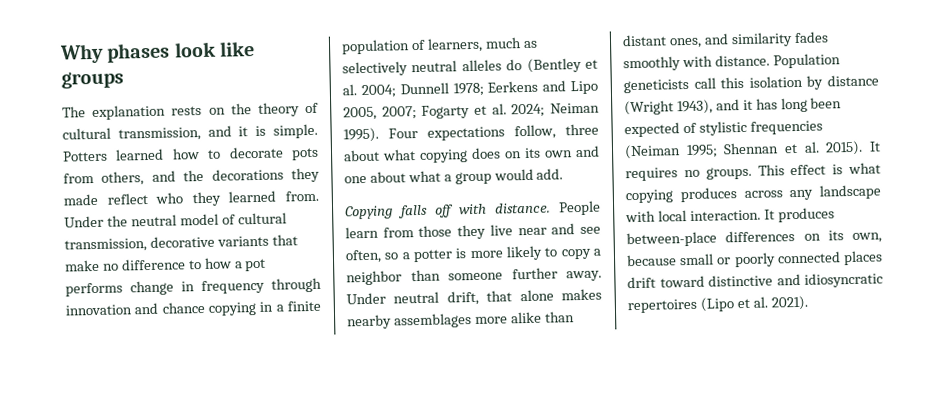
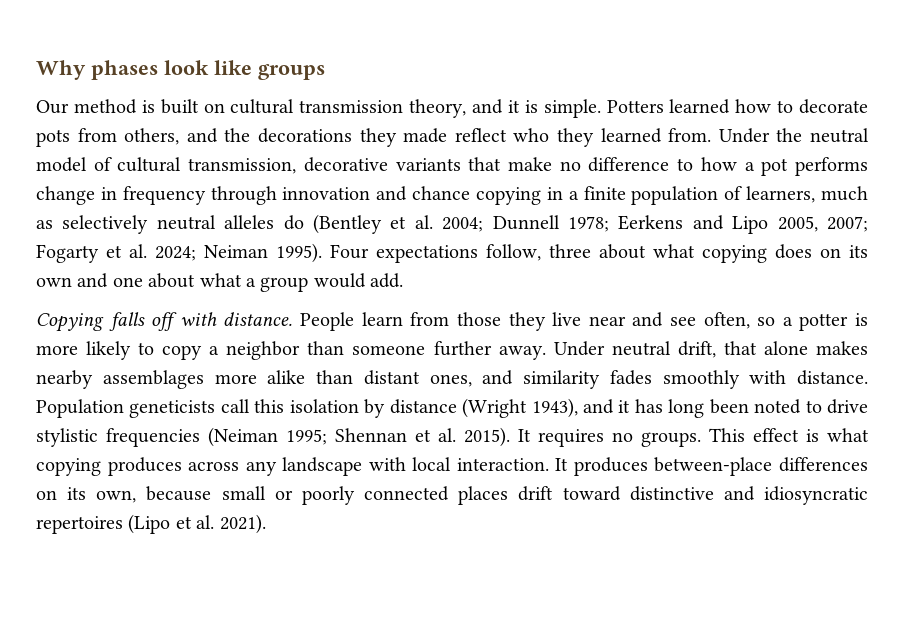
- The explanation rests on the theory of cultural transmission, and it is simple.
+ Our method is built on cultural transmission theory, and it is simple.
- Population geneticists call this isolation by distance (Wright 1943), and it has long been expected of stylistic frequencies (Neiman 1995; Shennan et al. 2015).
+ Population geneticists call this isolation by distance (Wright 1943), and it has long been noted to drive stylistic frequencies (Neiman 1995; Shennan et al. 2015).

